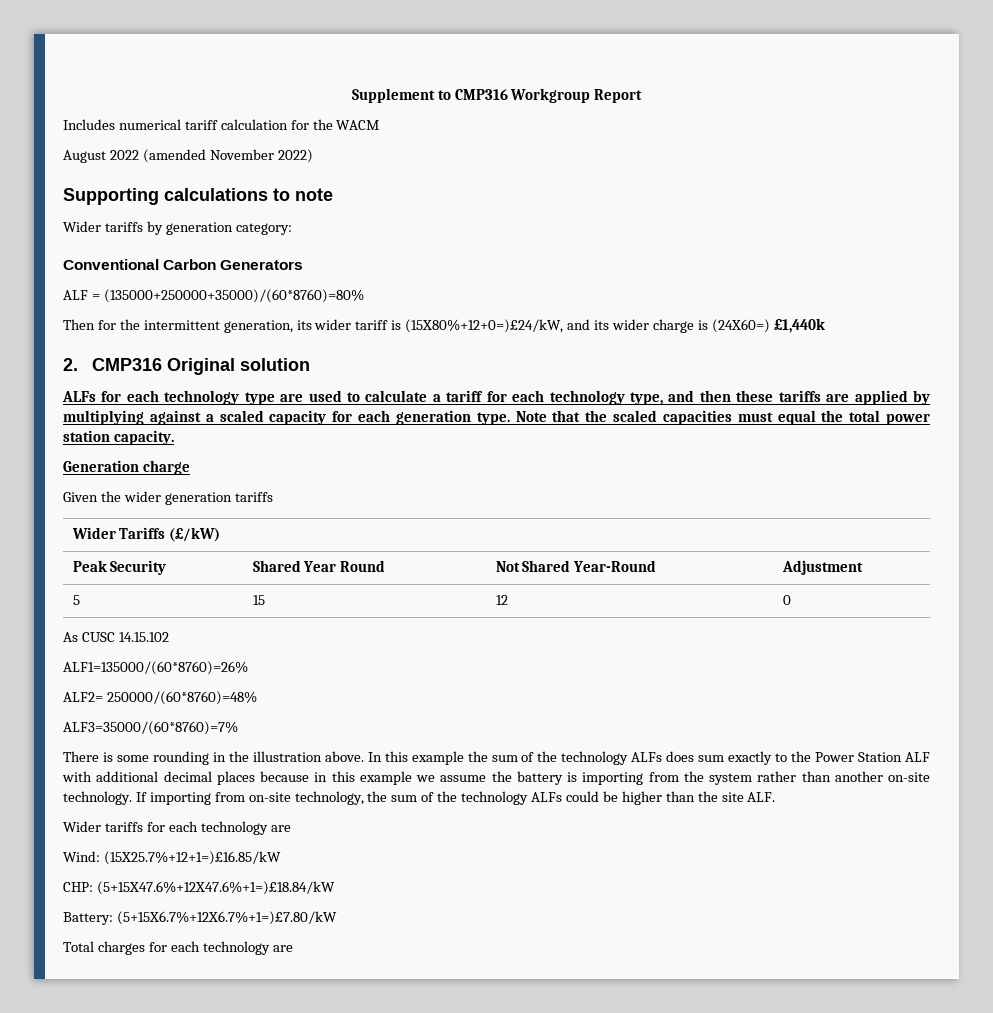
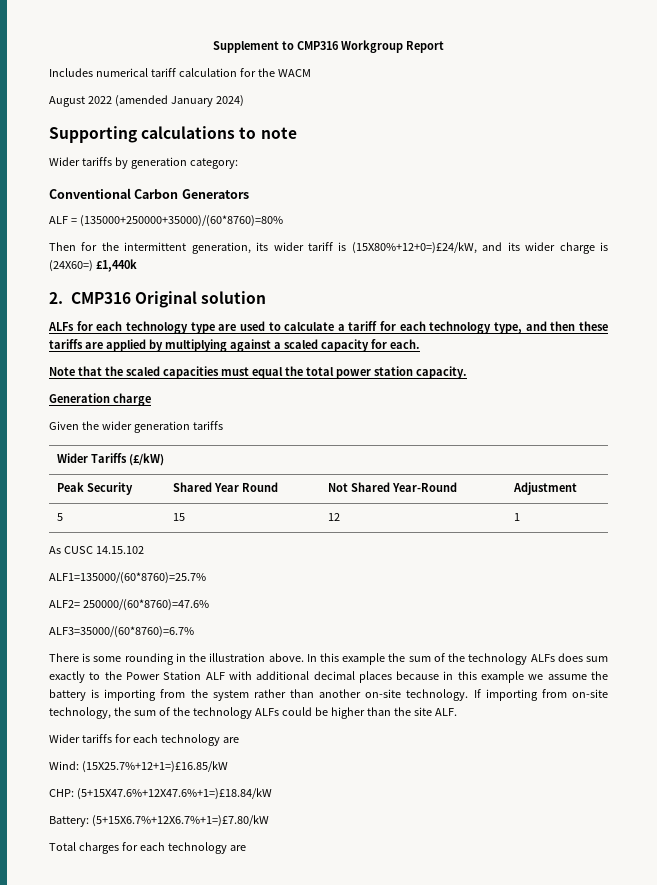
- August 2022 (amended November 2022)
+ August 2022 (amended January 2024)
- ALFs for each technology type are used to calculate a tariff for each technology type, and then these tariffs are applied by multiplying against a scaled capacity for each generation type. Note that the scaled capacities must equal the total power station capacity.
+ ALFs for each technology type are used to calculate a tariff for each technology type, and then these tariffs are applied by multiplying against a scaled capacity for each.
+ Note that the scaled capacities must equal the total power station capacity.
- 5 | 15 | 12 | 0
+ 5 | 15 | 12 | 1
- ALF1=135000/(60*8760)=26%
+ ALF1=135000/(60*8760)=25.7%
- ALF2= 250000/(60*8760)=48%
- ALF3=35000/(60*8760)=7%
+ ALF2= 250000/(60*8760)=47.6%
+ ALF3=35000/(60*8760)=6.7%

